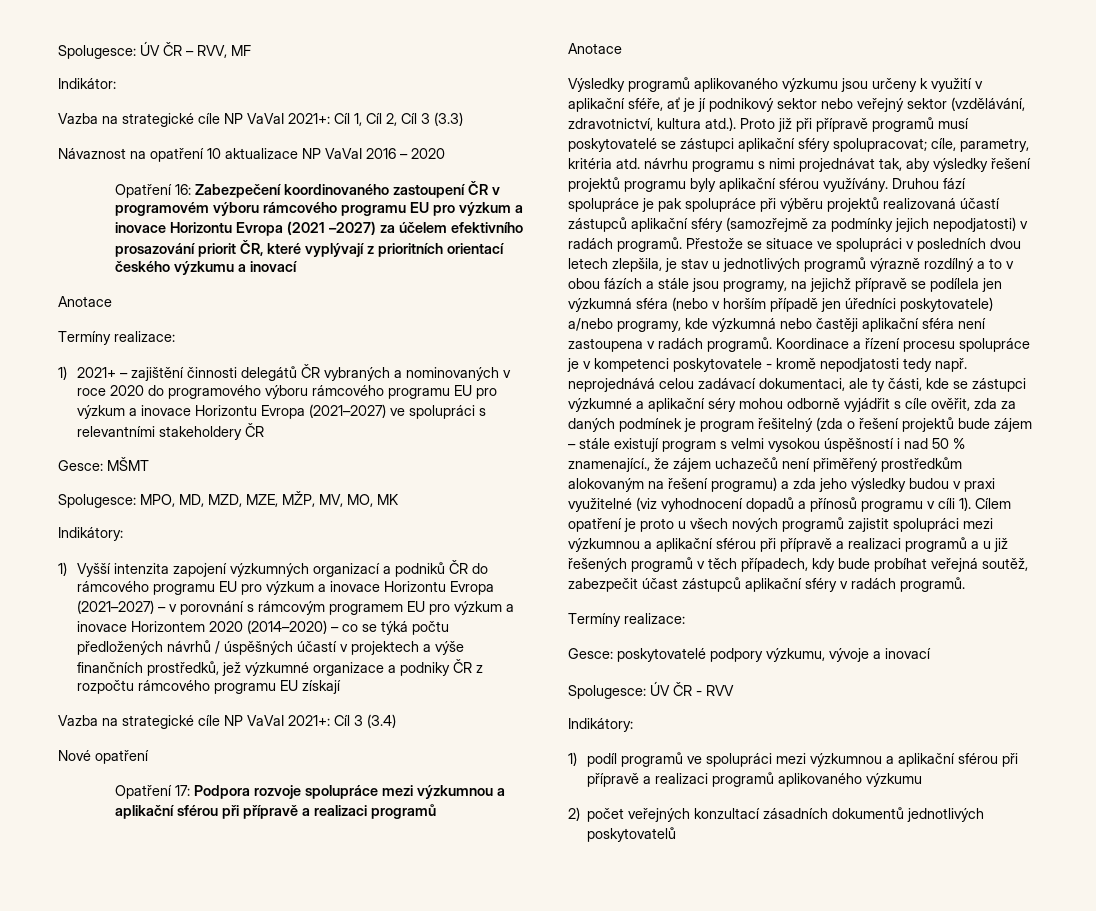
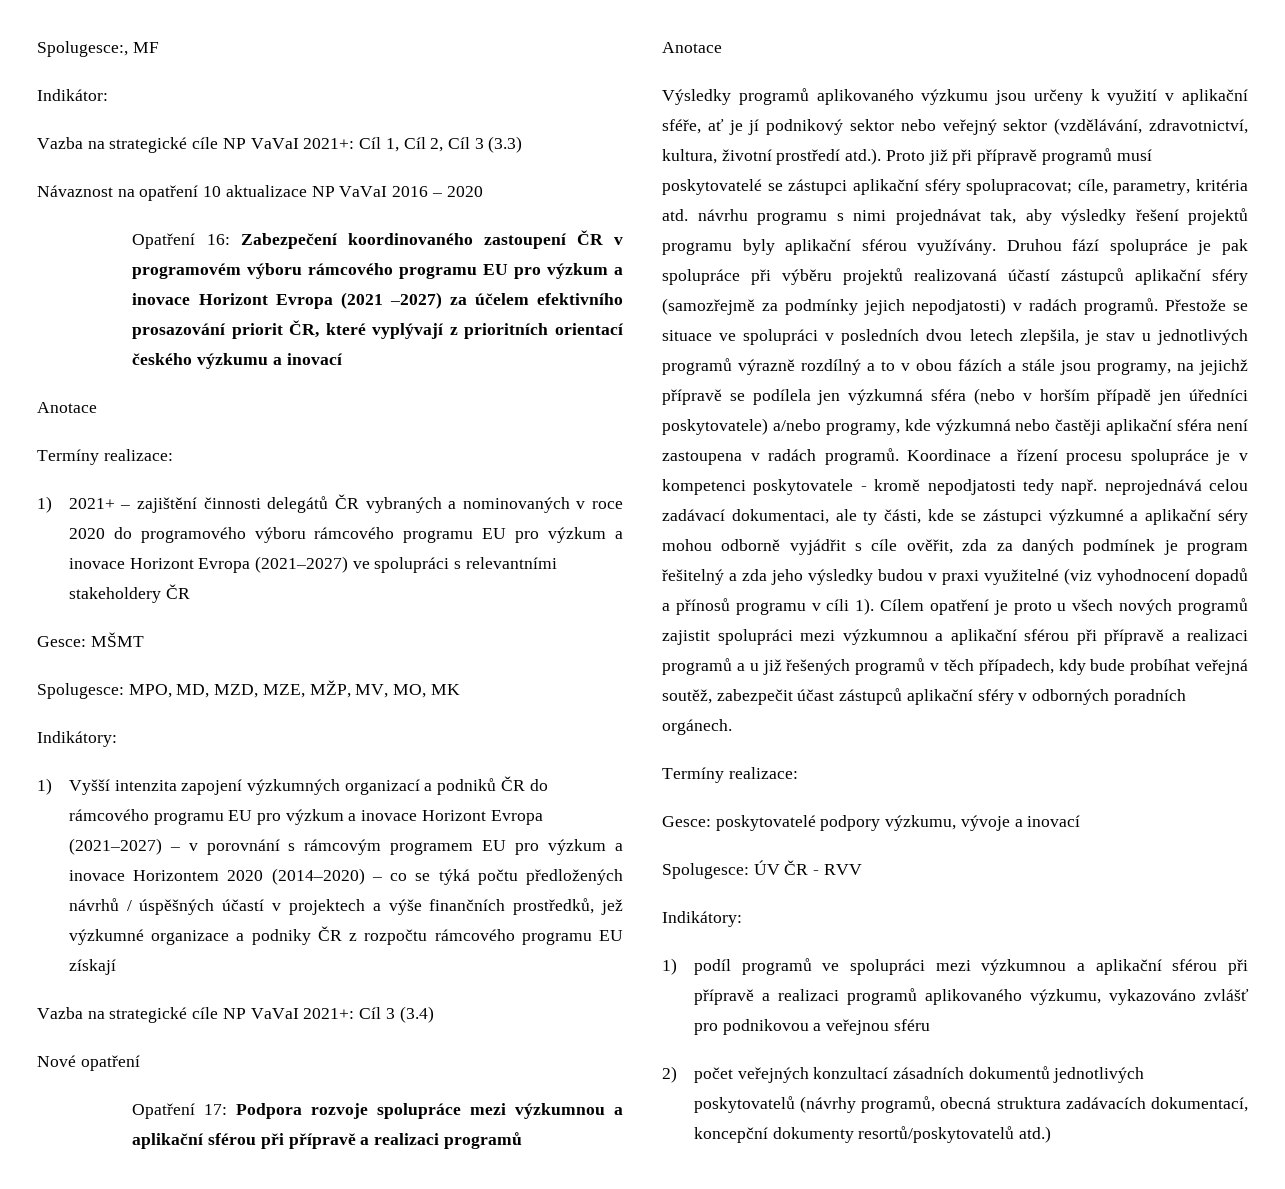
- Spolugesce: ÚV ČR – RVV, MF
+ Spolugesce:, MF
- Opatření 16: Zabezpečení koordinovaného zastoupení ČR v programovém výboru rámcového programu EU pro výzkum a inovace Horizontu Evropa (2021 –2027) za účelem efektivního prosazování priorit ČR, které vyplývají z prioritních orientací českého výzkumu a inovací
+ Opatření 16: Zabezpečení koordinovaného zastoupení ČR v programovém výboru rámcového programu EU pro výzkum a inovace Horizont Evropa (2021 –2027) za účelem efektivního prosazování priorit ČR, které vyplývají z prioritních orientací českého výzkumu a inovací
- 1) 2021+ – zajištění činnosti delegátů ČR vybraných a nominovaných v roce 2020 do programového výboru rámcového programu EU pro výzkum a inovace Horizontu Evropa (2021–2027) ve spolupráci s relevantními stakeholdery ČR
+ 1) 2021+ – zajištění činnosti delegátů ČR vybraných a nominovaných v roce 2020 do programového výboru rámcového programu EU pro výzkum a inovace Horizont Evropa (2021–2027) ve spolupráci s relevantními stakeholdery ČR
- 1) Vyšší intenzita zapojení výzkumných organizací a podniků ČR do rámcového programu EU pro výzkum a inovace Horizontu Evropa (2021–2027) – v porovnání s rámcovým programem EU pro výzkum a inovace Horizontem 2020 (2014–2020) – co se týká počtu předložených návrhů / úspěšných účastí v projektech a výše finančních prostředků, jež výzkumné organizace a podniky ČR z rozpočtu rámcového programu EU získají
+ 1) Vyšší intenzita zapojení výzkumných organizací a podniků ČR do rámcového programu EU pro výzkum a inovace Horizont Evropa (2021–2027) – v porovnání s rámcovým programem EU pro výzkum a inovace Horizontem 2020 (2014–2020) – co se týká počtu předložených návrhů / úspěšných účastí v projektech a výše finančních prostředků, jež výzkumné organizace a podniky ČR z rozpočtu rámcového programu EU získají
- Výsledky programů aplikovaného výzkumu jsou určeny k využití v aplikační sféře, ať je jí podnikový sektor nebo veřejný sektor (vzdělávání, zdravotnictví, kultura atd.). Proto již při přípravě programů musí poskytovatelé se zástupci aplikační sféry spolupracovat; cíle, parametry, kritéria atd. návrhu programu s nimi projednávat tak, aby výsledky řešení projektů programu byly aplikační sférou využívány.
+ Výsledky programů aplikovaného výzkumu jsou určeny k využití v aplikační sféře, ať je jí podnikový sektor nebo veřejný sektor (vzdělávání, zdravotnictví, kultura, životní prostředí atd.). Proto již při přípravě programů musí poskytovatelé se zástupci aplikační sféry spolupracovat; cíle, parametry, kritéria atd. návrhu programu s nimi projednávat tak, aby výsledky řešení projektů programu byly aplikační sférou využívány.
- Koordinace a řízení procesu spolupráce je v kompetenci poskytovatele - kromě nepodjatosti tedy např. neprojednává celou zadávací dokumentaci, ale ty části, kde se zástupci výzkumné a aplikační séry mohou odborně vyjádřit s cíle ověřit, zda za daných podmínek je program řešitelný (zda o řešení projektů bude zájem – stále existují program s velmi vysokou úspěšností i nad 50 % znamenající., že zájem uchazečů není přiměřený prostředkům alokovaným na řešení programu) a zda jeho výsledky budou v praxi využitelné (viz vyhodnocení dopadů a přínosů programu v cíli 1).
+ Koordinace a řízení procesu spolupráce je v kompetenci poskytovatele - kromě nepodjatosti tedy např. neprojednává celou zadávací dokumentaci, ale ty části, kde se zástupci výzkumné a aplikační séry mohou odborně vyjádřit s cíle ověřit, zda za daných podmínek je program řešitelný a zda jeho výsledky budou v praxi využitelné (viz vyhodnocení dopadů a přínosů programu v cíli 1).
- Cílem opatření je proto u všech nových programů zajistit spolupráci mezi výzkumnou a aplikační sférou při přípravě a realizaci programů a u již řešených programů v těch případech, kdy bude probíhat veřejná soutěž, zabezpečit účast zástupců aplikační sféry v radách programů.
+ Cílem opatření je proto u všech nových programů zajistit spolupráci mezi výzkumnou a aplikační sférou při přípravě a realizaci programů a u již řešených programů v těch případech, kdy bude probíhat veřejná soutěž, zabezpečit účast zástupců aplikační sféry v odborných poradních orgánech.
- 1) podíl programů ve spolupráci mezi výzkumnou a aplikační sférou při přípravě a realizaci programů aplikovaného výzkumu
+ 1) podíl programů ve spolupráci mezi výzkumnou a aplikační sférou při přípravě a realizaci programů aplikovaného výzkumu, vykazováno zvlášť pro podnikovou a veřejnou sféru
- 2) počet veřejných konzultací zásadních dokumentů jednotlivých poskytovatelů
+ 2) počet veřejných konzultací zásadních dokumentů jednotlivých poskytovatelů (návrhy programů, obecná struktura zadávacích dokumentací, koncepční dokumenty resortů/poskytovatelů atd.)

